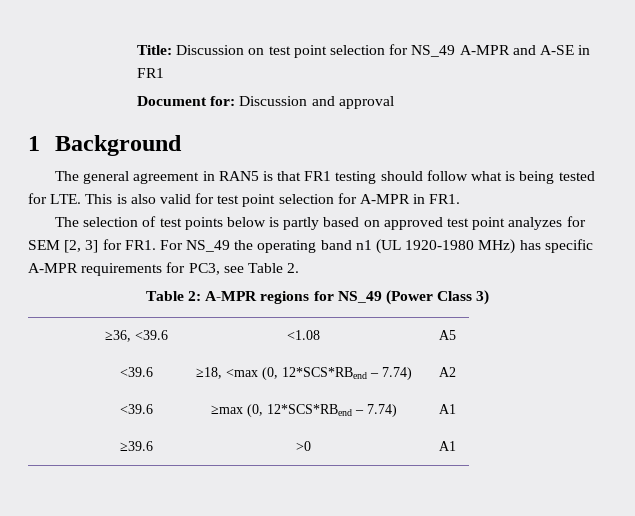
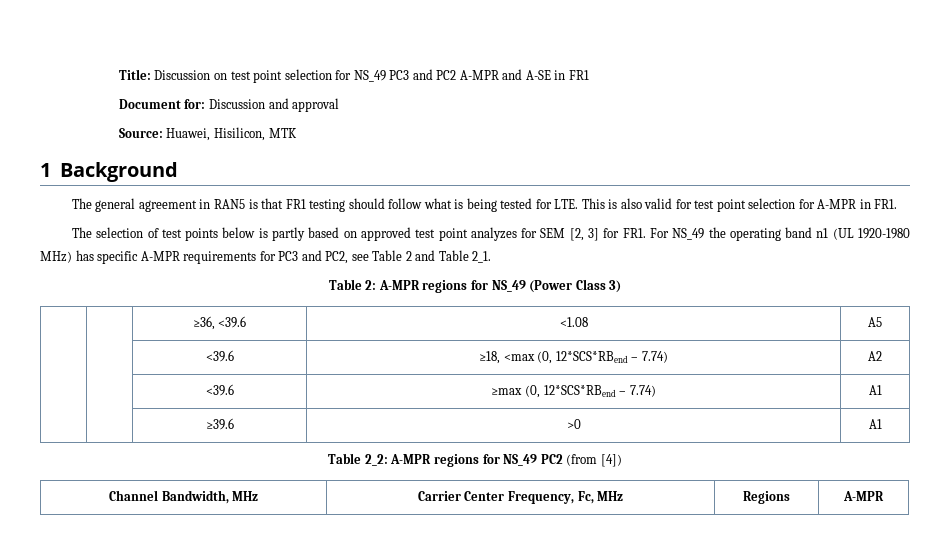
- Title: Discussion on test point selection for NS_49 A-MPR and A-SE in FR1
+ Title: Discussion on test point selection for NS_49 PC3 and PC2 A-MPR and A-SE in FR1
+ Source: Huawei, Hisilicon, MTK
- The selection of test points below is partly based on approved test point analyzes for SEM [2, 3] for FR1. For NS_49 the operating band n1 (UL 1920-1980 MHz) has specific A-MPR requirements for PC3, see Table 2.
+ The selection of test points below is partly based on approved test point analyzes for SEM [2, 3] for FR1. For NS_49 the operating band n1 (UL 1920-1980 MHz) has specific A-MPR requirements for PC3 and PC2, see Table 2 and Table 2_1.
+ Table 2_2: A-MPR regions for NS_49 PC2 (from [4])
+ Channel Bandwidth, MHz | Carrier Center Frequency, Fc, MHz | Regions | A-MPR

